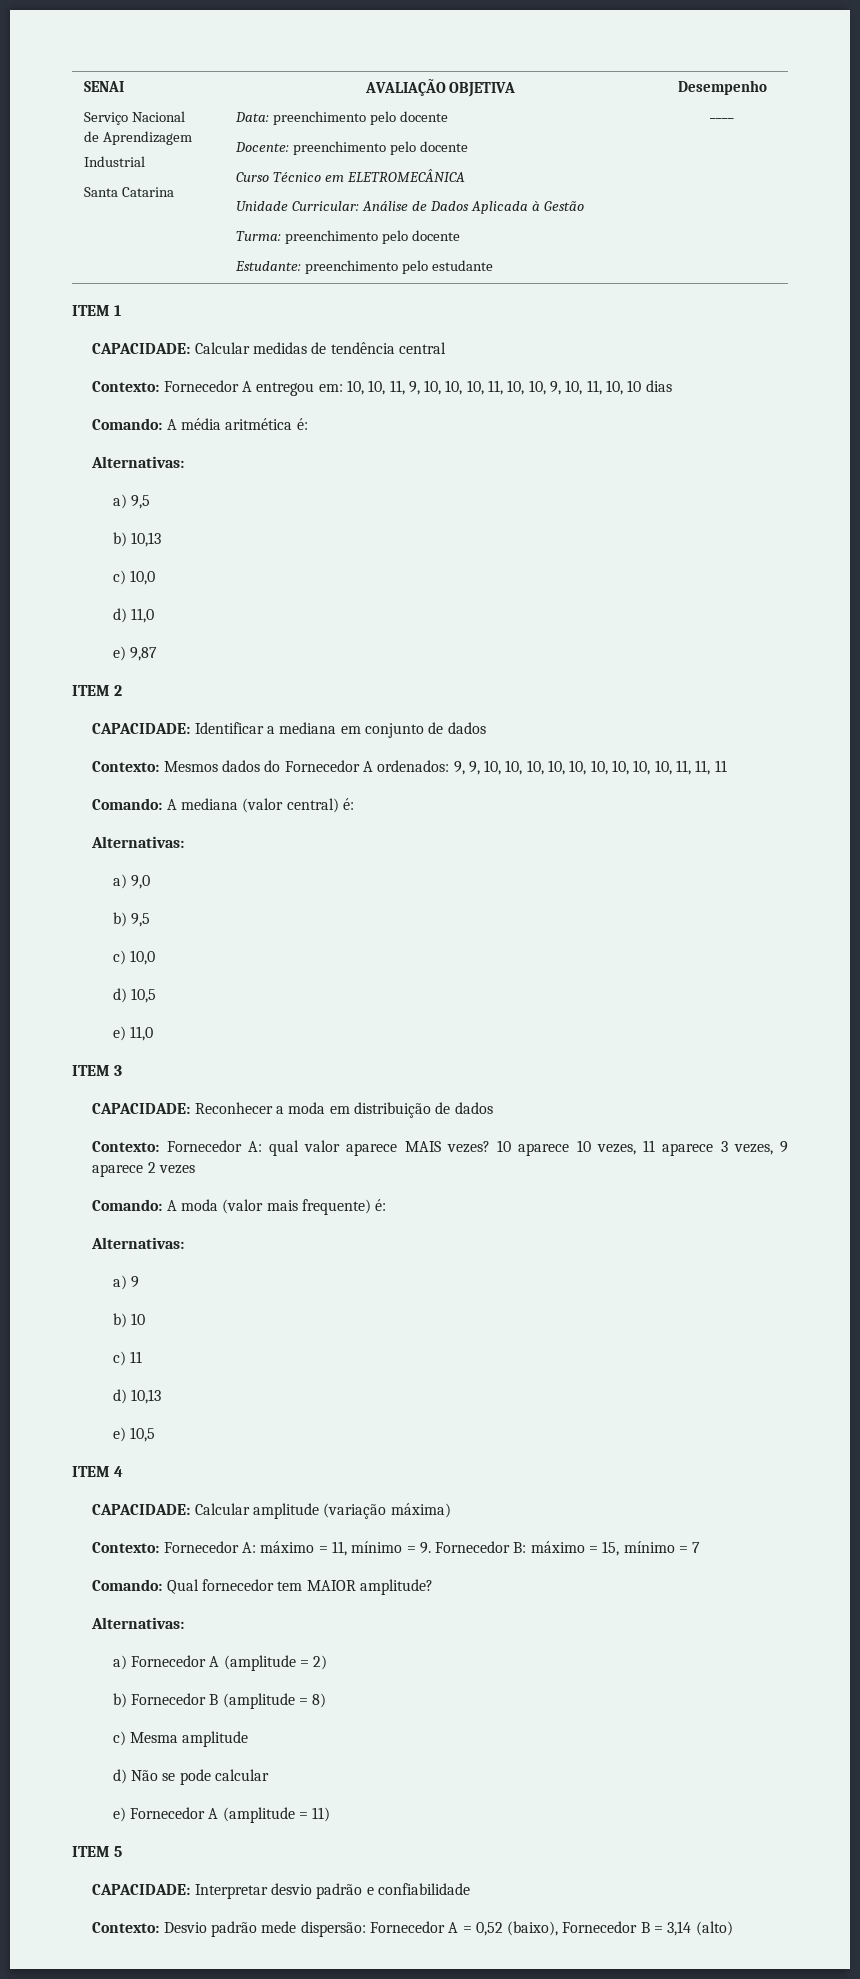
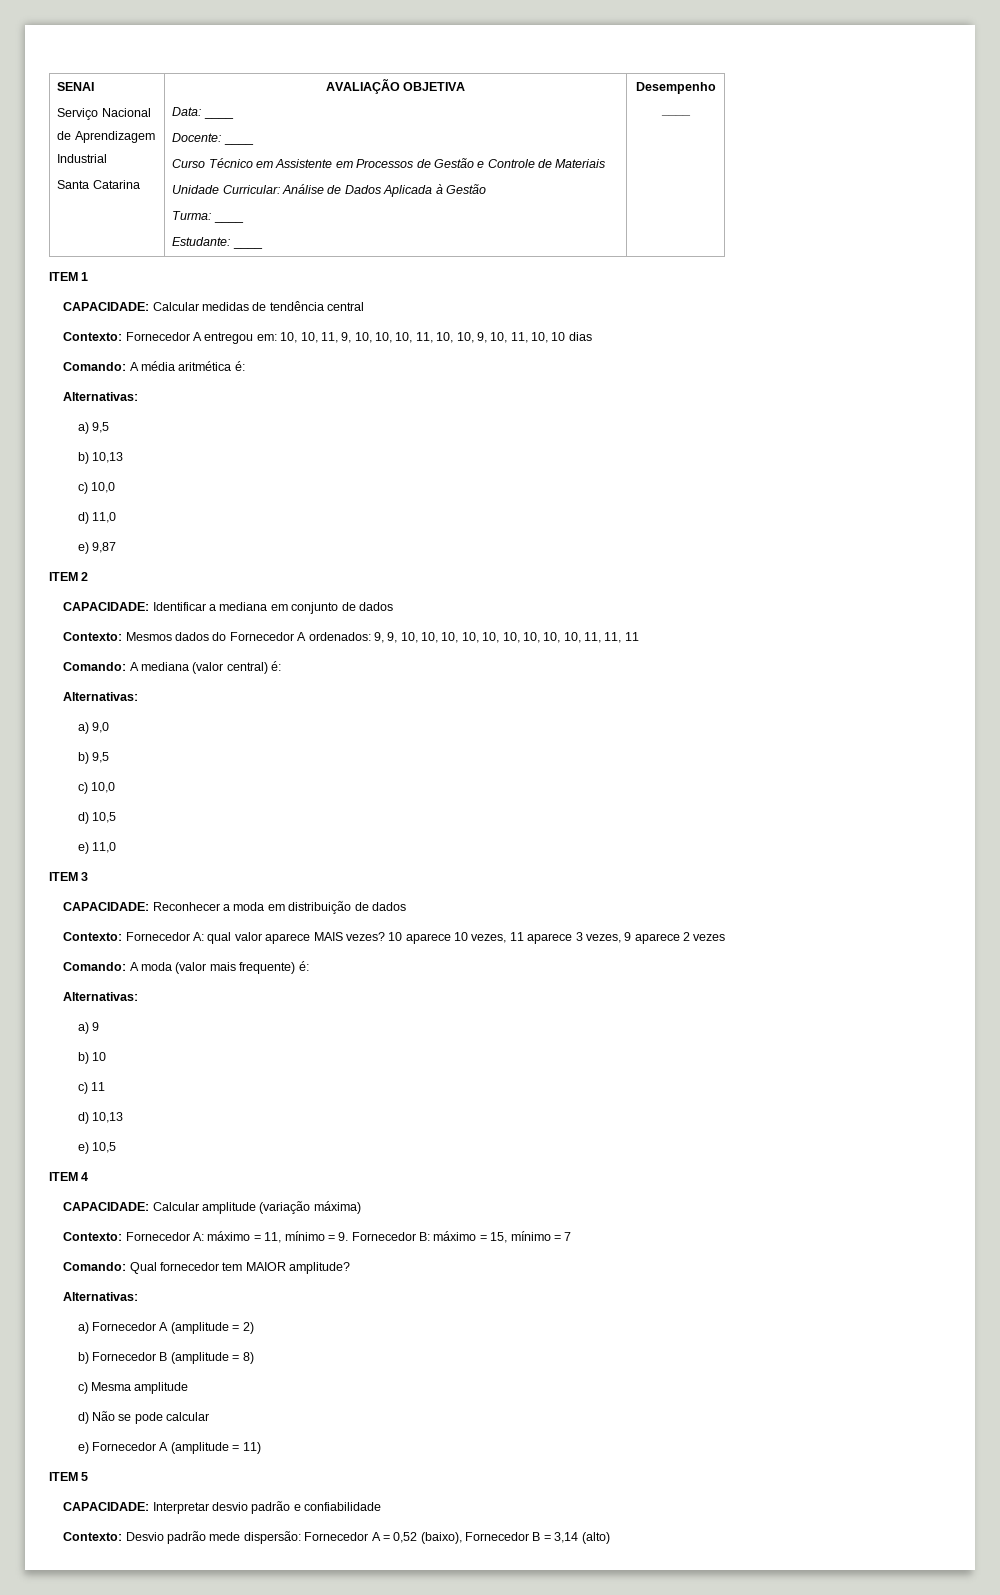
  SENAI
  Serviço Nacional
  de Aprendizagem
  Industrial
  Santa Catarina | AVALIAÇÃO OBJETIVA
- Data: preenchimento pelo docente
- Docente: preenchimento pelo docente
- Curso Técnico em ELETROMECÂNICA
+ Data: ____
+ Docente: ____
+ Curso Técnico em Assistente em Processos de Gestão e Controle de Materiais
  Unidade Curricular: Análise de Dados Aplicada à Gestão
- Turma: preenchimento pelo docente
- Estudante: preenchimento pelo estudante | Desempenho
+ Turma: ____
+ Estudante: ____ | Desempenho

